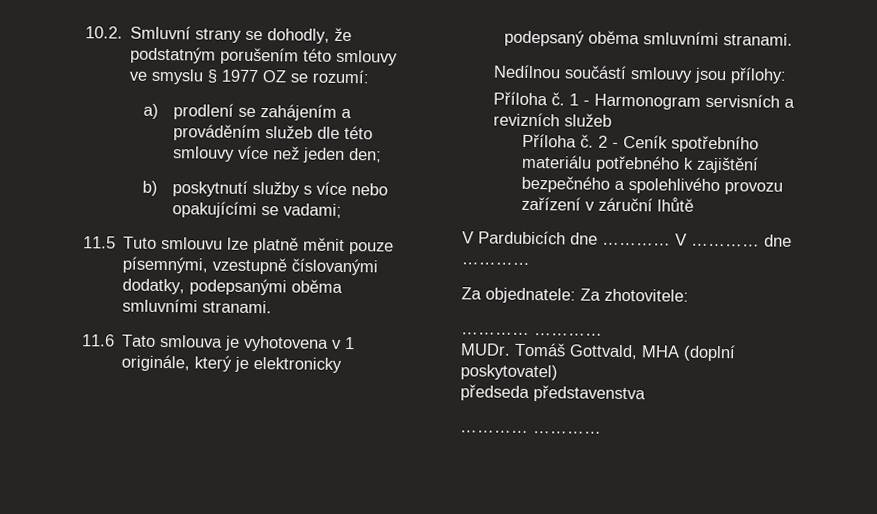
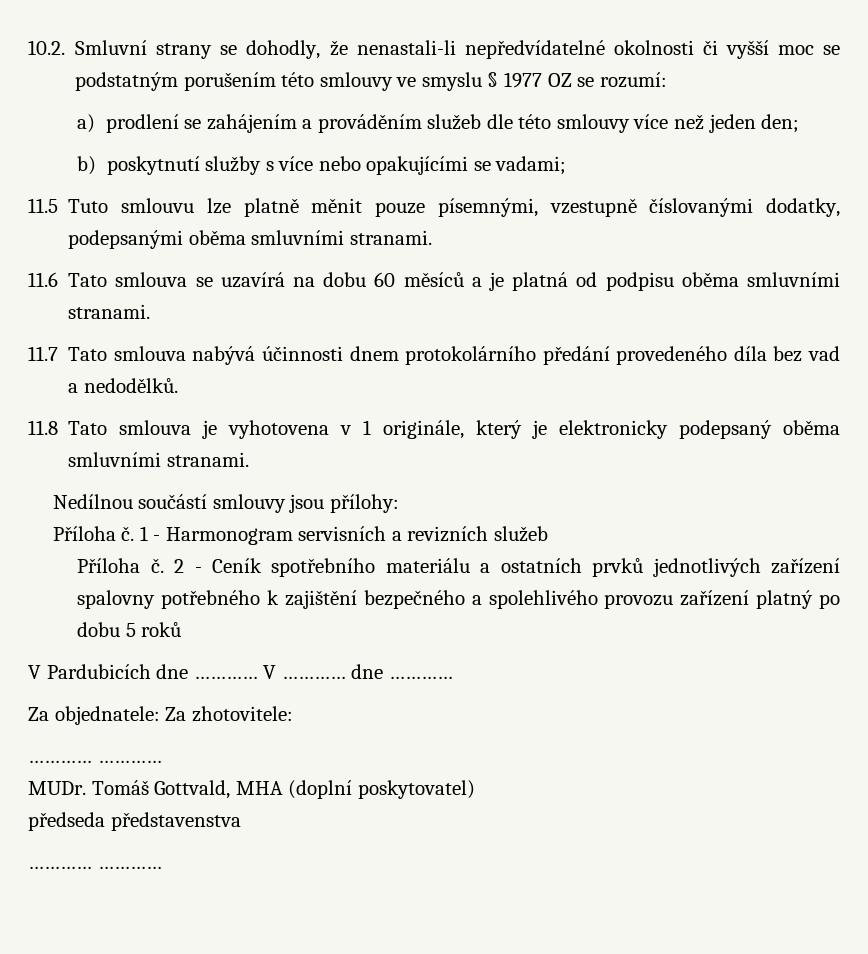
- 10.2. Smluvní strany se dohodly, že podstatným porušením této smlouvy ve smyslu § 1977 OZ se rozumí:
+ 10.2. Smluvní strany se dohodly, že nenastali-li nepředvídatelné okolnosti či vyšší moc se podstatným porušením této smlouvy ve smyslu § 1977 OZ se rozumí:
- 11.6 Tato smlouva je vyhotovena v 1 originále, který je elektronicky podepsaný oběma smluvními stranami.
+ 11.6 Tato smlouva se uzavírá na dobu 60 měsíců a je platná od podpisu oběma smluvními stranami.
+ 11.7 Tato smlouva nabývá účinnosti dnem protokolárního předání provedeného díla bez vad a nedodělků.
+ 11.8 Tato smlouva je vyhotovena v 1 originále, který je elektronicky podepsaný oběma smluvními stranami.
- 2 - Ceník spotřebního materiálu potřebného k zajištění bezpečného a spolehlivého provozu zařízení v záruční lhůtě
+ 2 - Ceník spotřebního materiálu a ostatních prvků jednotlivých zařízení spalovny potřebného k zajištění bezpečného a spolehlivého provozu zařízení platný po dobu 5 roků

